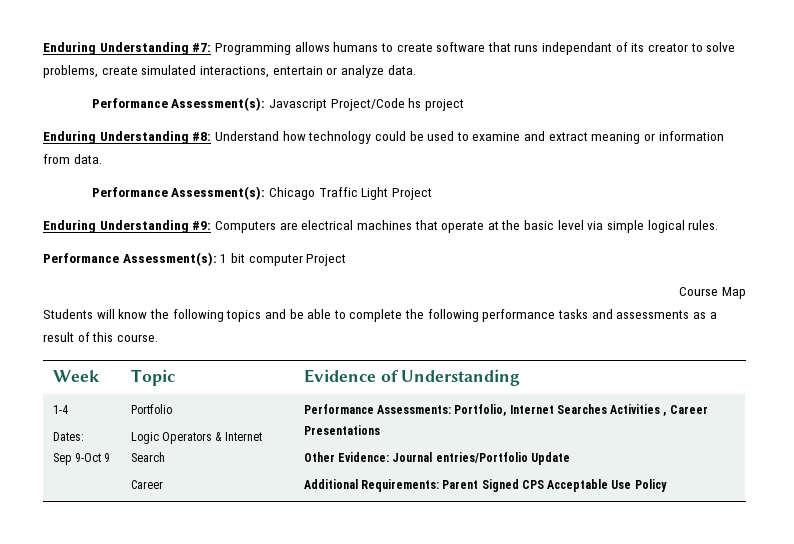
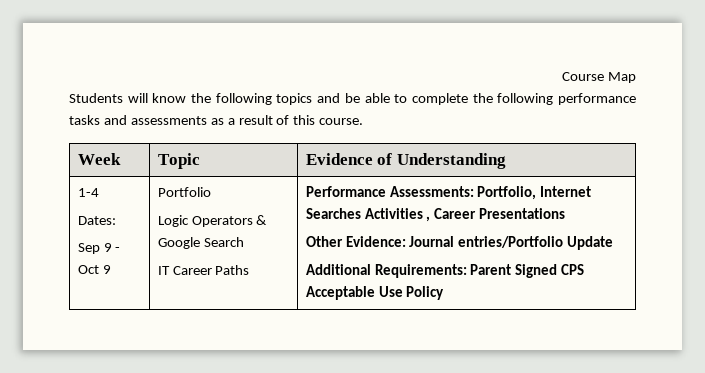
- Enduring Understanding #7: Programming allows humans to create software that runs independant of its creator to solve problems, create simulated interactions, entertain or analyze data.
- Performance Assessment(s): Javascript Project/Code hs project
- Enduring Understanding #8: Understand how technology could be used to examine and extract meaning or information from data.
- Performance Assessment(s): Chicago Traffic Light Project
- Enduring Understanding #9: Computers are electrical machines that operate at the basic level via simple logical rules.
- Performance Assessment(s): 1 bit computer Project
  1-4
  Dates:
- Sep 9-Oct 9 | Portfolio
- Logic Operators & Internet Search
- Career | Performance Assessments: Portfolio, Internet Searches Activities , Career Presentations
+ Sep 9 - Oct 9 | Portfolio
+ Logic Operators & Google Search
+ IT Career Paths | Performance Assessments: Portfolio, Internet Searches Activities , Career Presentations

